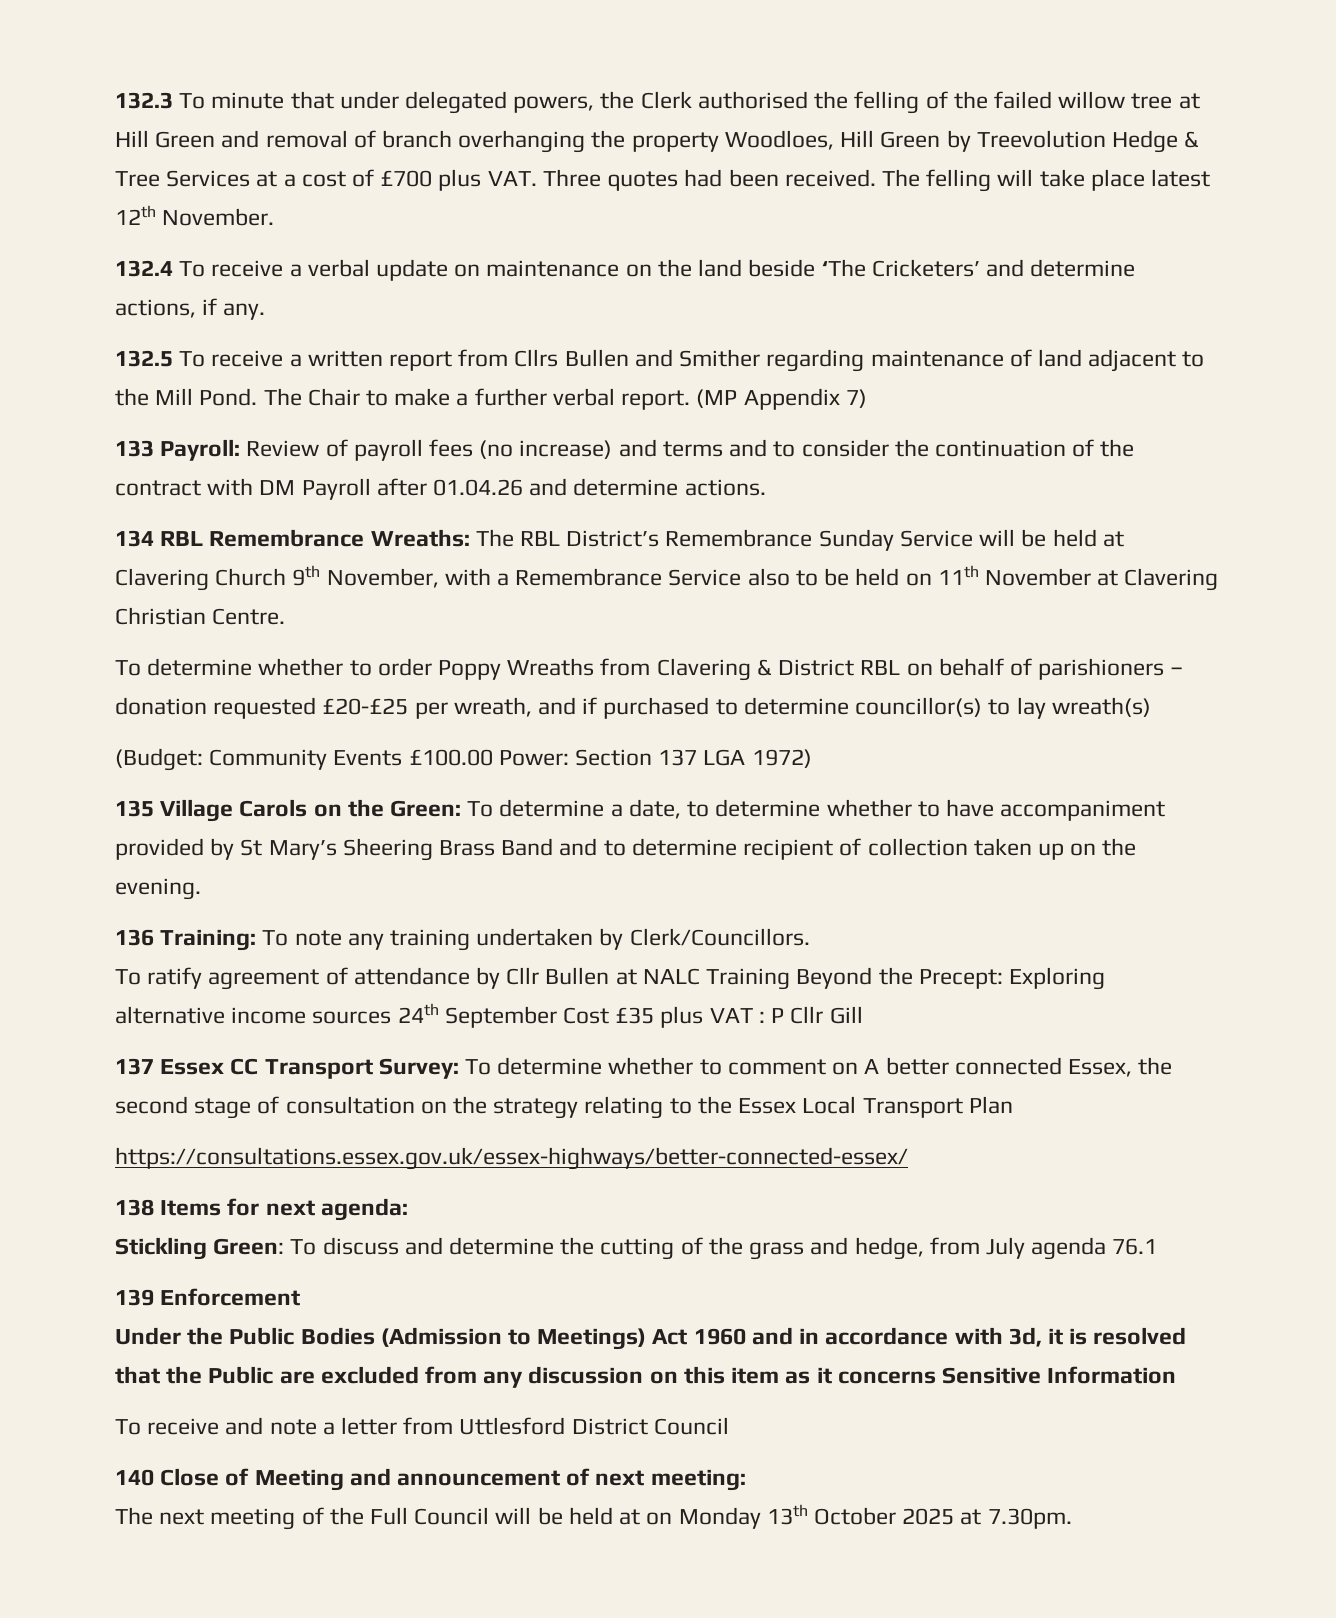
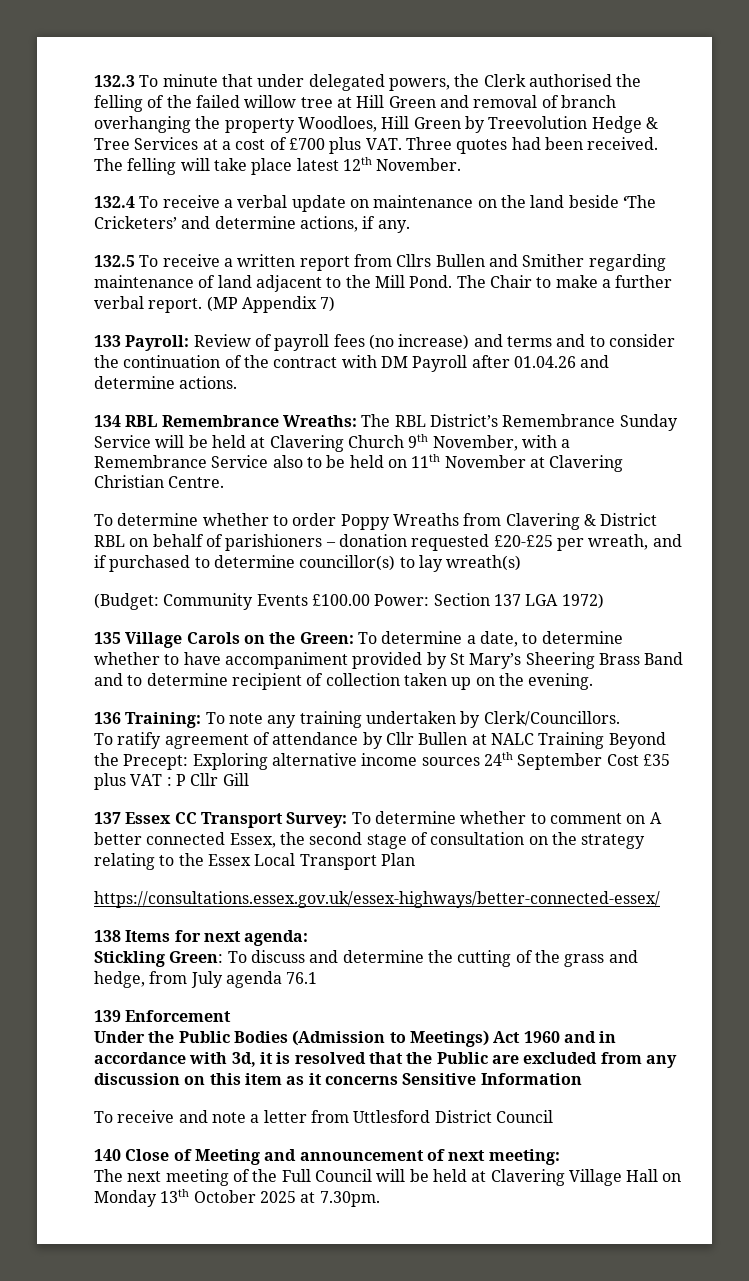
- The next meeting of the Full Council will be held at on Monday 13th October 2025 at 7.30pm.
+ The next meeting of the Full Council will be held at Clavering Village Hall on Monday 13th October 2025 at 7.30pm.

